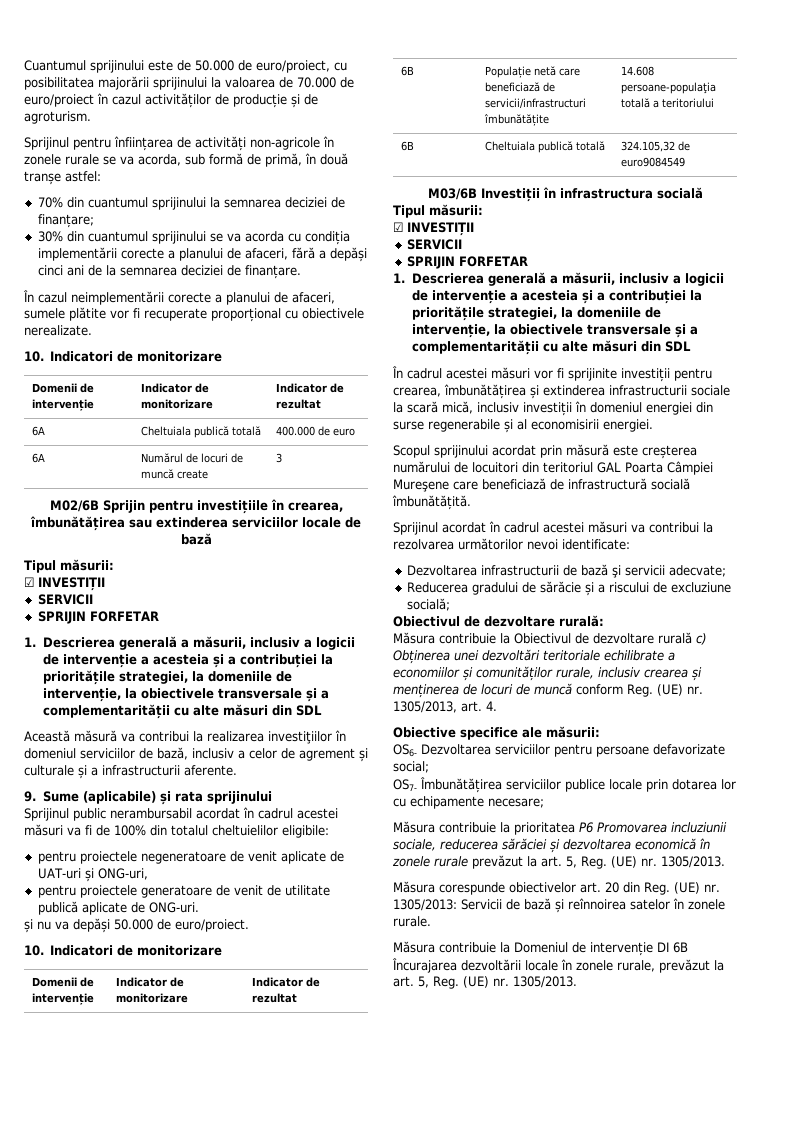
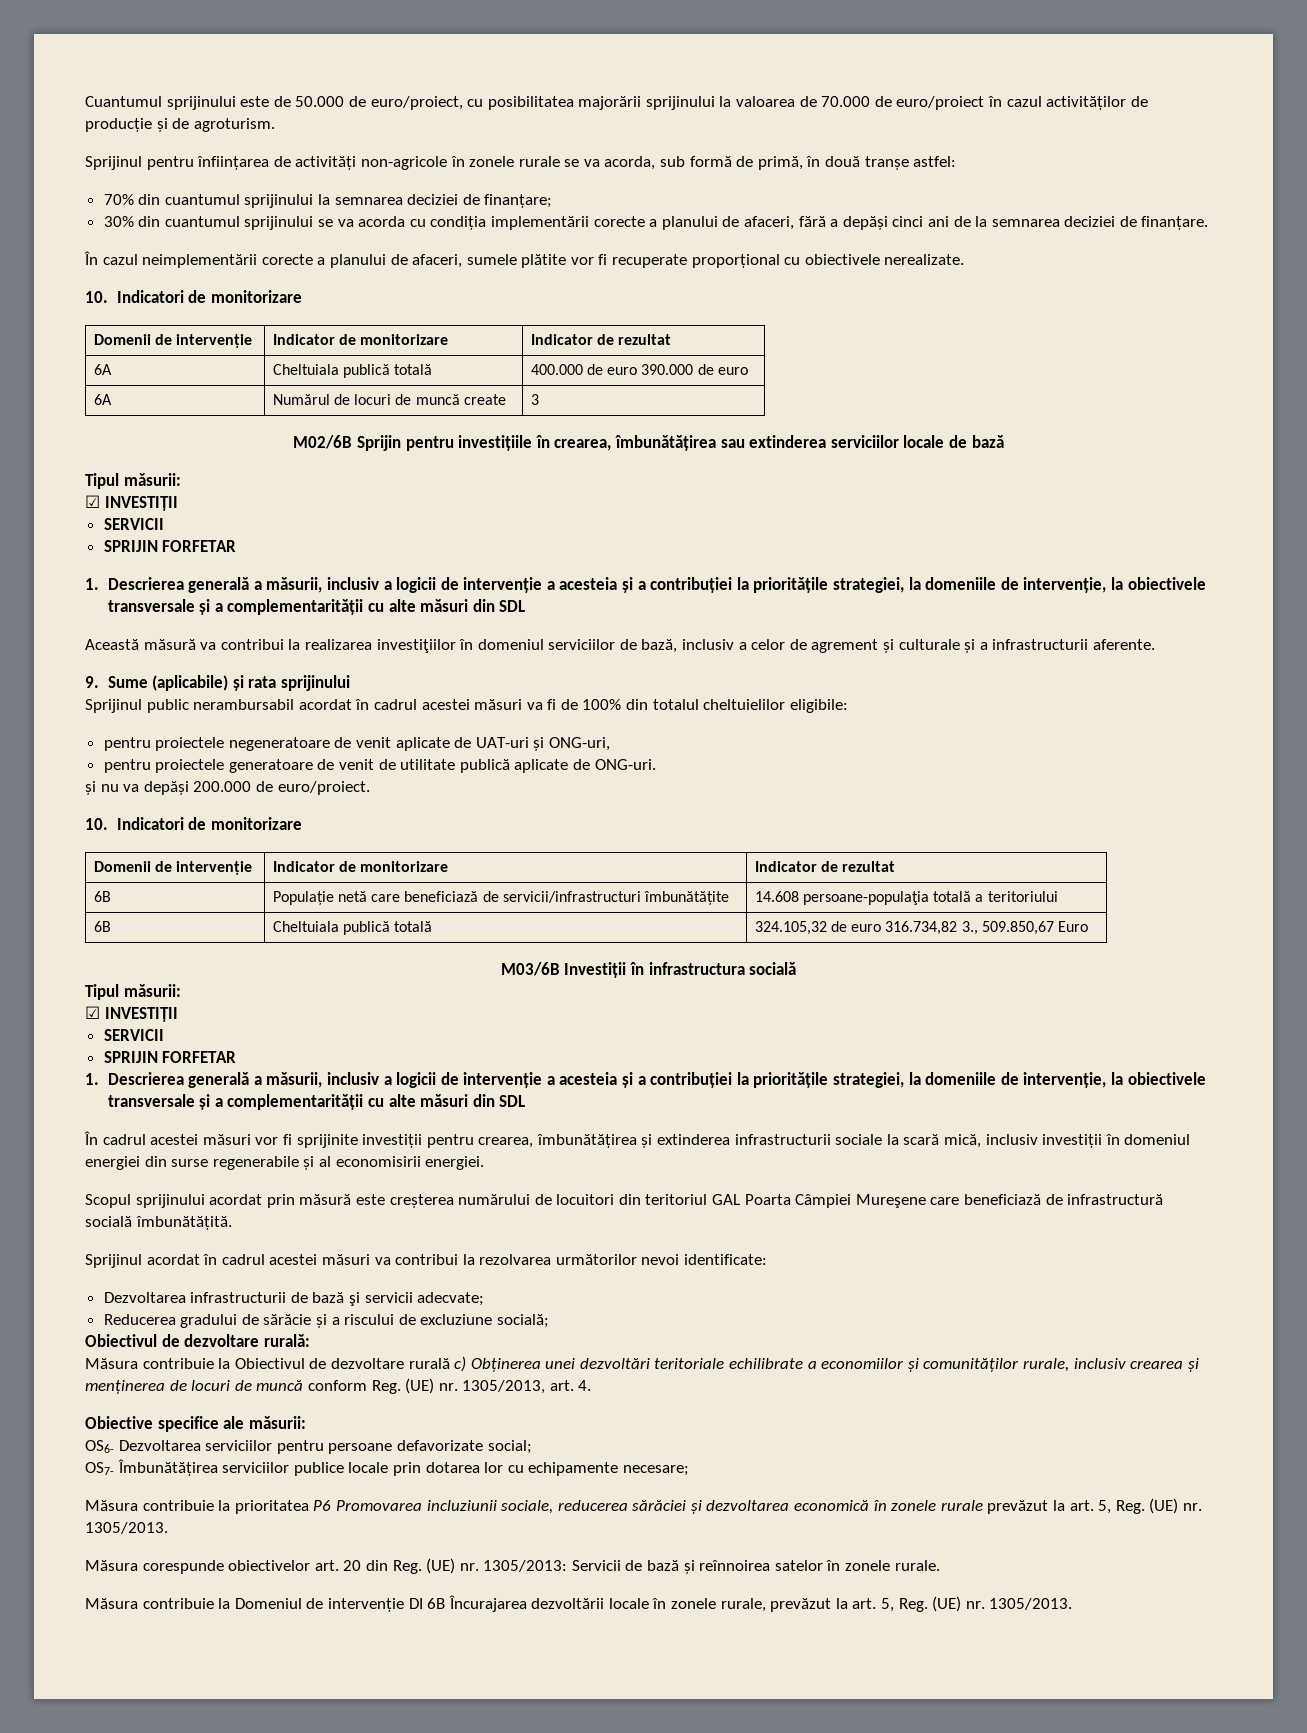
- 6A | Cheltuiala publică totală | 400.000 de euro
+ 6A | Cheltuiala publică totală | 400.000 de euro 390.000 de euro
- și nu va depăși 50.000 de euro/proiect.
+ și nu va depăși 200.000 de euro/proiect.
- 6B | Cheltuiala publică totală | 324.105,32 de euro9084549
+ 6B | Cheltuiala publică totală | 324.105,32 de euro 316.734,82 3., 509.850,67 Euro

